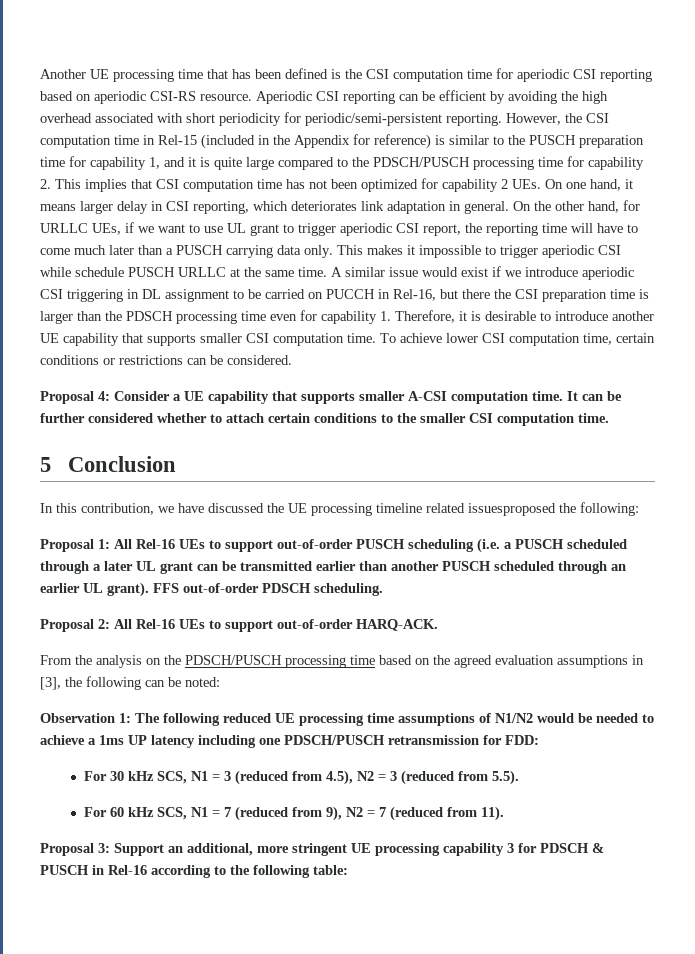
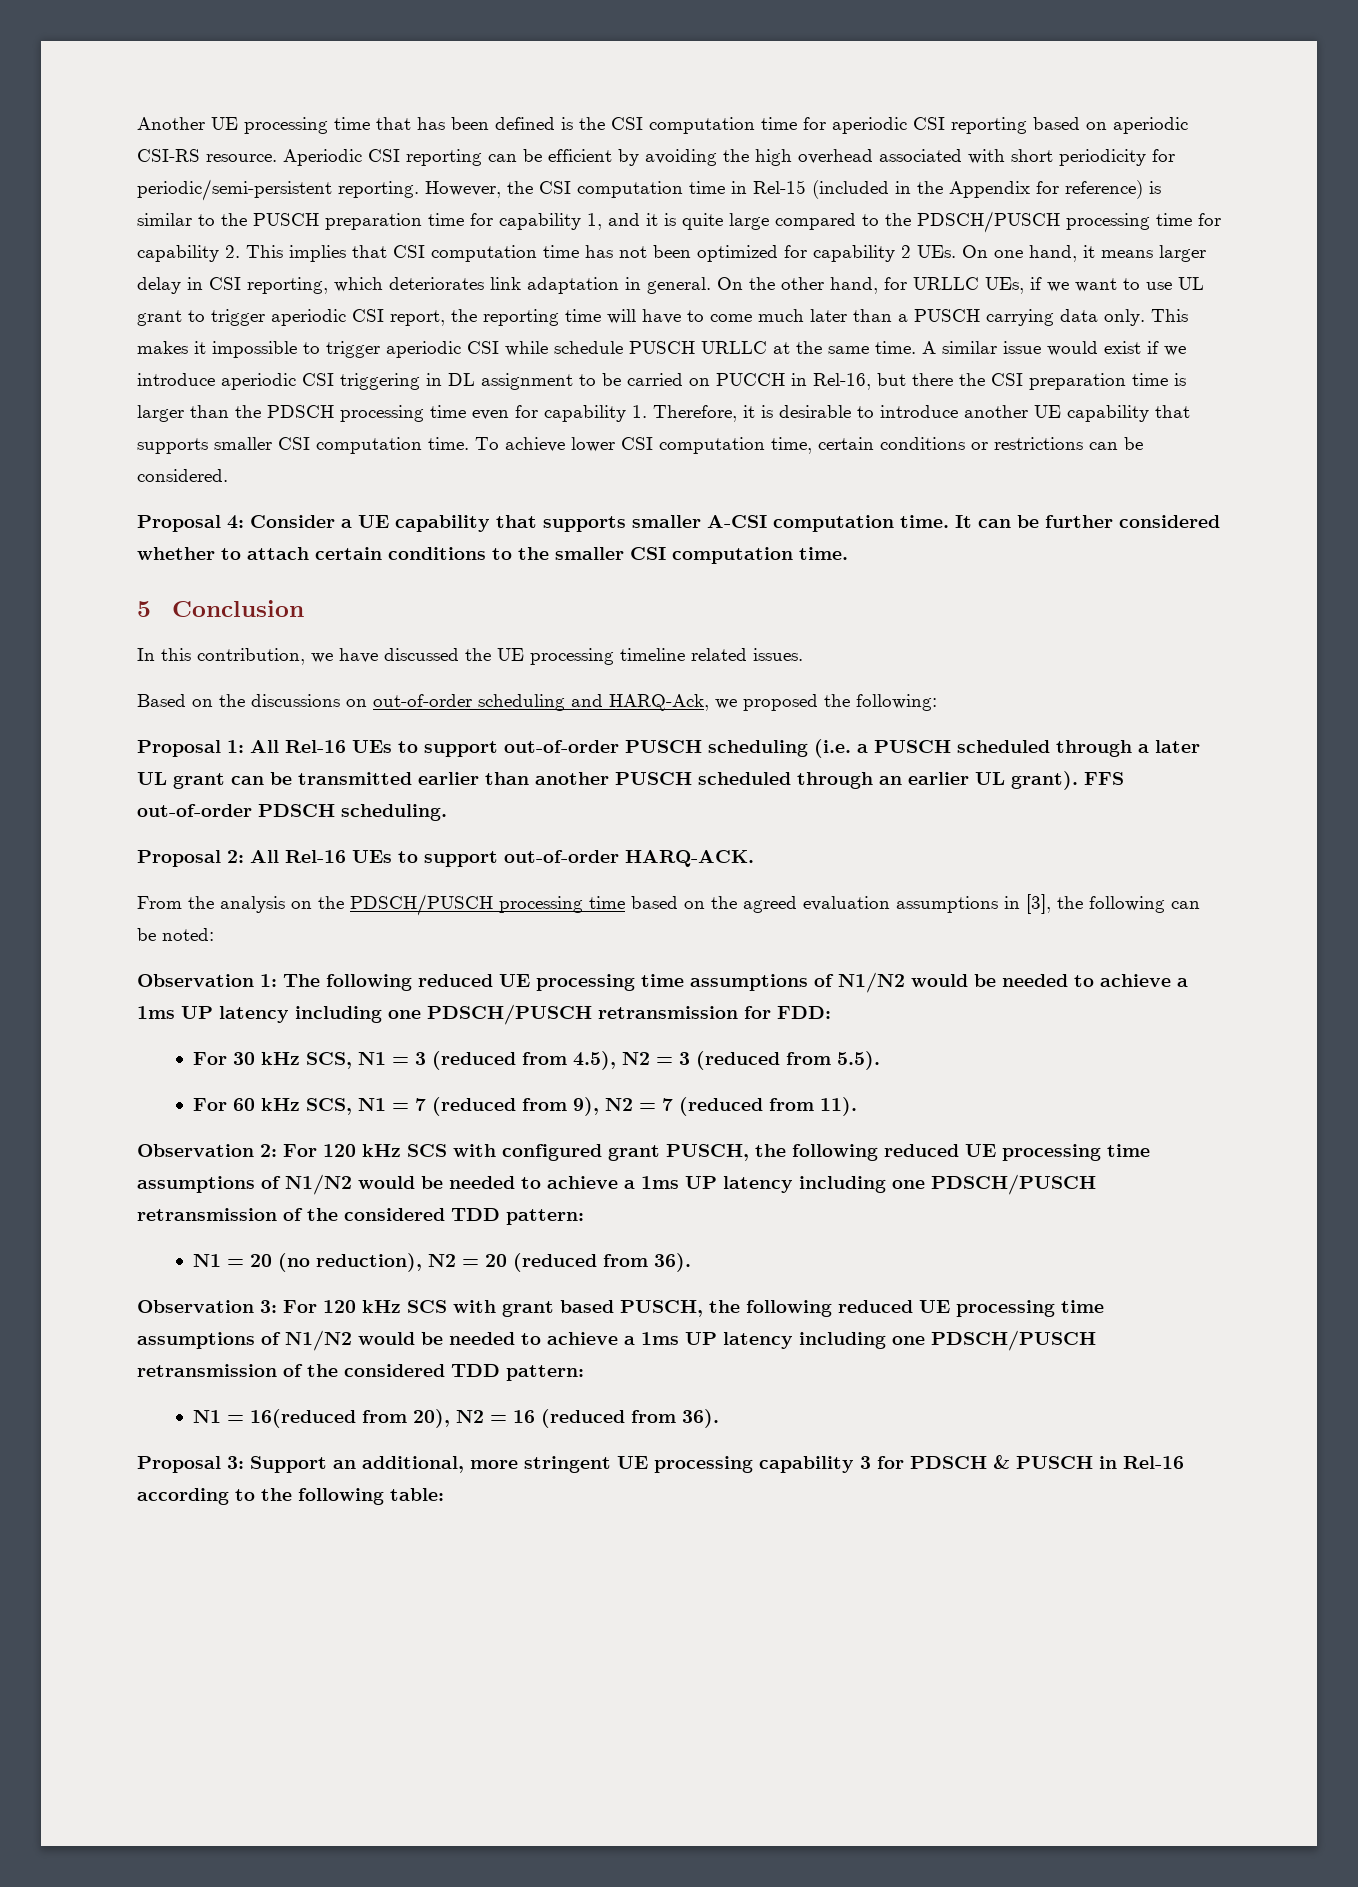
- In this contribution, we have discussed the UE processing timeline related issuesproposed the following:
+ In this contribution, we have discussed the UE processing timeline related issues.
+ Based on the discussions on out-of-order scheduling and HARQ-Ack, we proposed the following:
+ Observation 2: For 120 kHz SCS with configured grant PUSCH, the following reduced UE processing time assumptions of N1/N2 would be needed to achieve a 1ms UP latency including one PDSCH/PUSCH retransmission of the considered TDD pattern:
+ N1 = 20 (no reduction), N2 = 20 (reduced from 36).
+ Observation 3: For 120 kHz SCS with grant based PUSCH, the following reduced UE processing time assumptions of N1/N2 would be needed to achieve a 1ms UP latency including one PDSCH/PUSCH retransmission of the considered TDD pattern:
+ N1 = 16(reduced from 20), N2 = 16 (reduced from 36).

